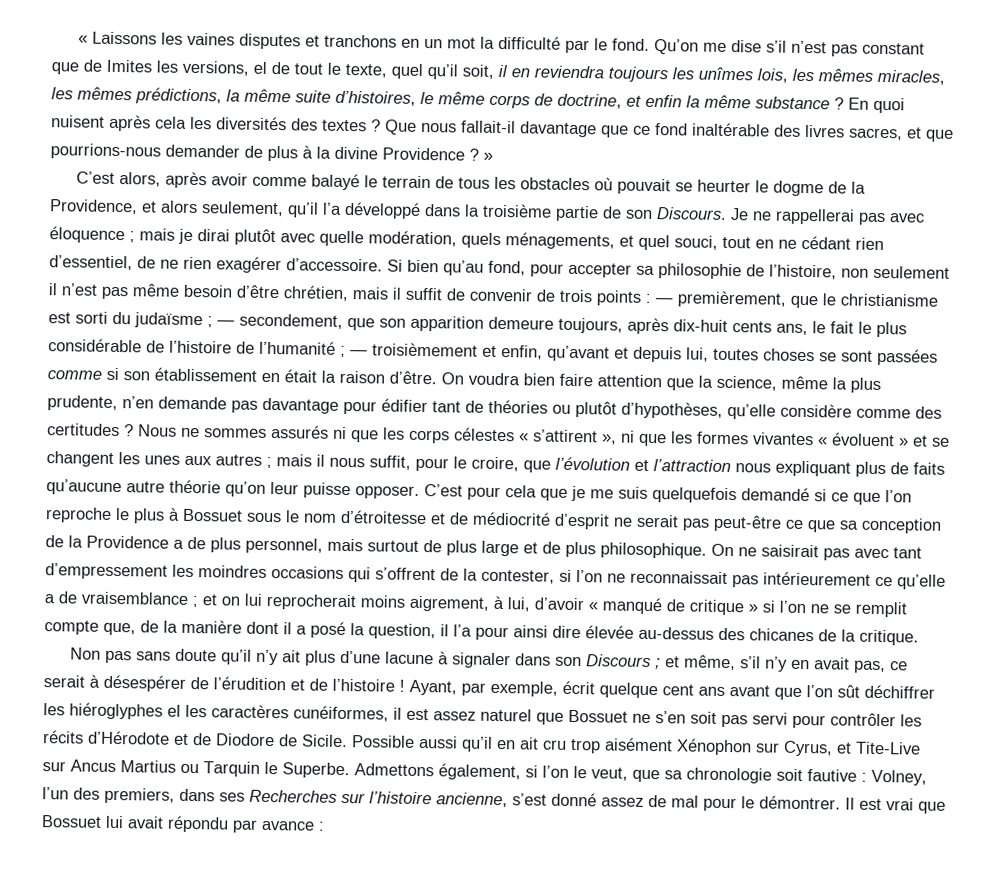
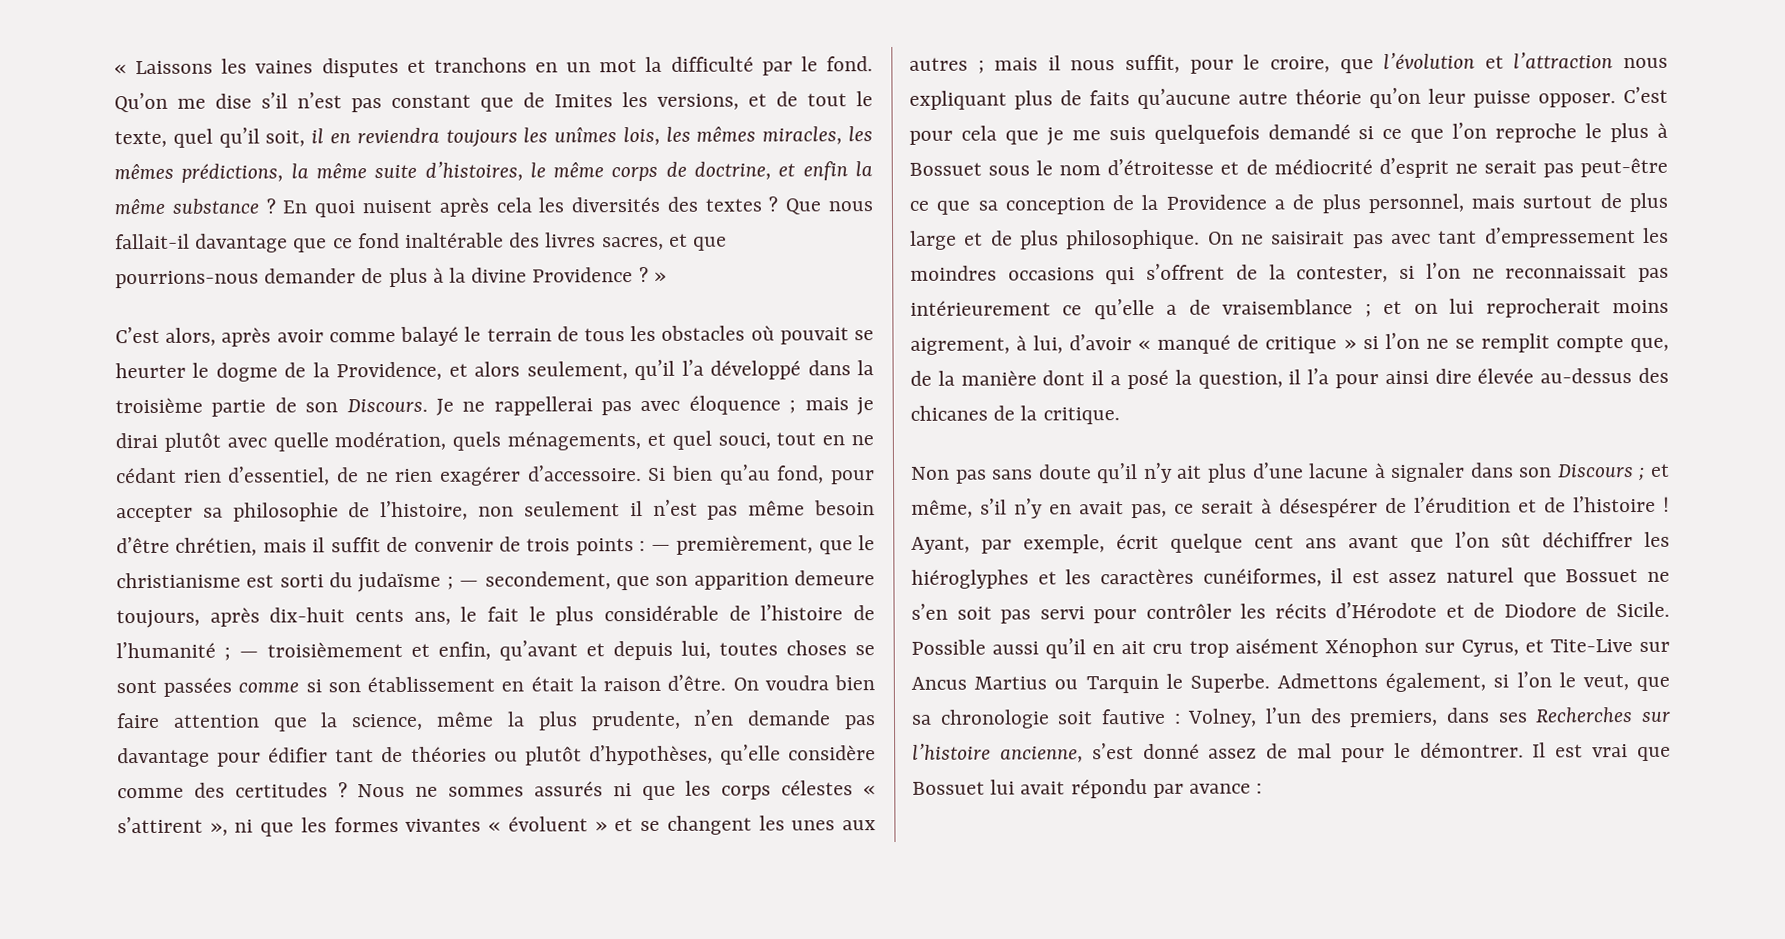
- Qu’on me dise s’il n’est pas constant que de Imites les versions, el de tout le texte, quel qu’il soit, il en reviendra toujours les unîmes lois, les mêmes miracles, les mêmes prédictions, la même suite d’histoires, le même corps de doctrine, et enfin la même substance ?
+ Qu’on me dise s’il n’est pas constant que de Imites les versions, et de tout le texte, quel qu’il soit, il en reviendra toujours les unîmes lois, les mêmes miracles, les mêmes prédictions, la même suite d’histoires, le même corps de doctrine, et enfin la même substance ?
- Ayant, par exemple, écrit quelque cent ans avant que l’on sût déchiffrer les hiéroglyphes el les caractères cunéiformes, il est assez naturel que Bossuet ne s’en soit pas servi pour contrôler les récits d’Hérodote et de Diodore de Sicile.
+ Ayant, par exemple, écrit quelque cent ans avant que l’on sût déchiffrer les hiéroglyphes et les caractères cunéiformes, il est assez naturel que Bossuet ne s’en soit pas servi pour contrôler les récits d’Hérodote et de Diodore de Sicile.

